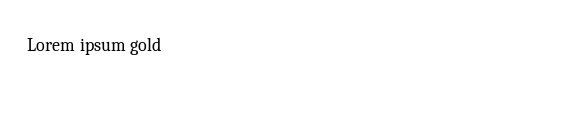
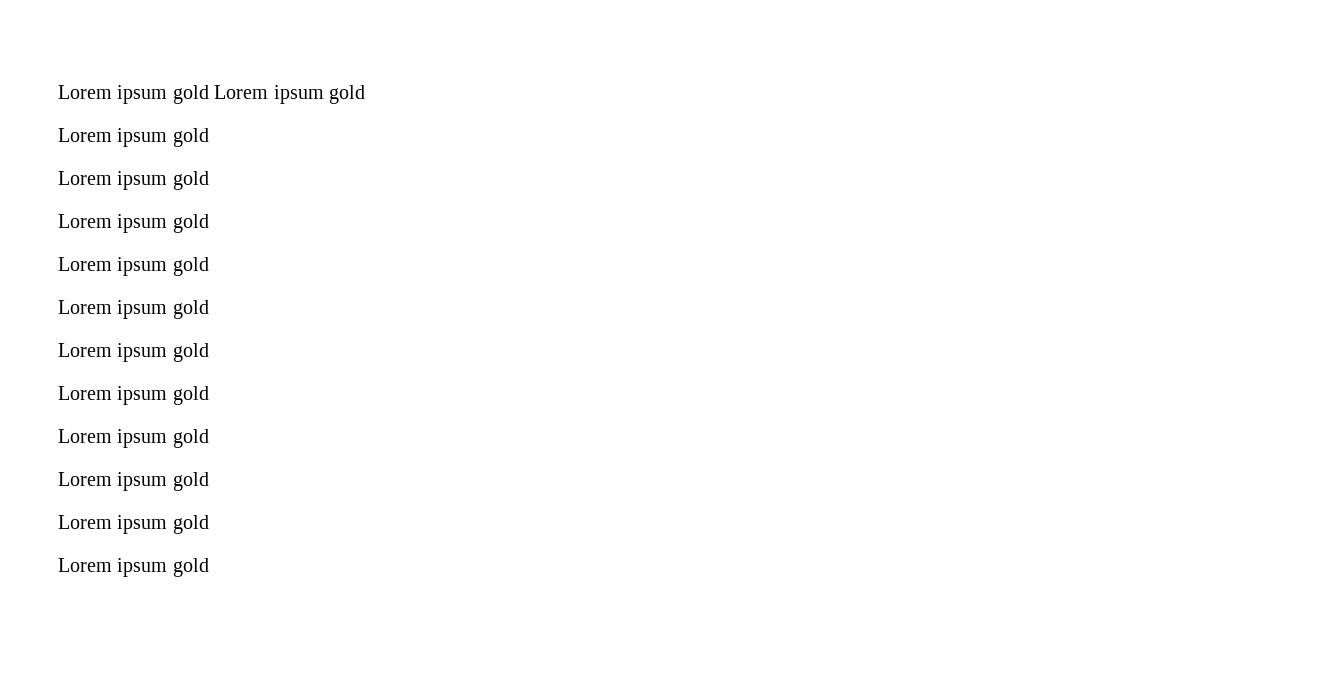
+ Lorem ipsum gold Lorem ipsum gold
+ Lorem ipsum gold
+ Lorem ipsum gold
+ Lorem ipsum gold
+ Lorem ipsum gold
+ Lorem ipsum gold
+ Lorem ipsum gold
+ Lorem ipsum gold
+ Lorem ipsum gold
+ Lorem ipsum gold
+ Lorem ipsum gold

